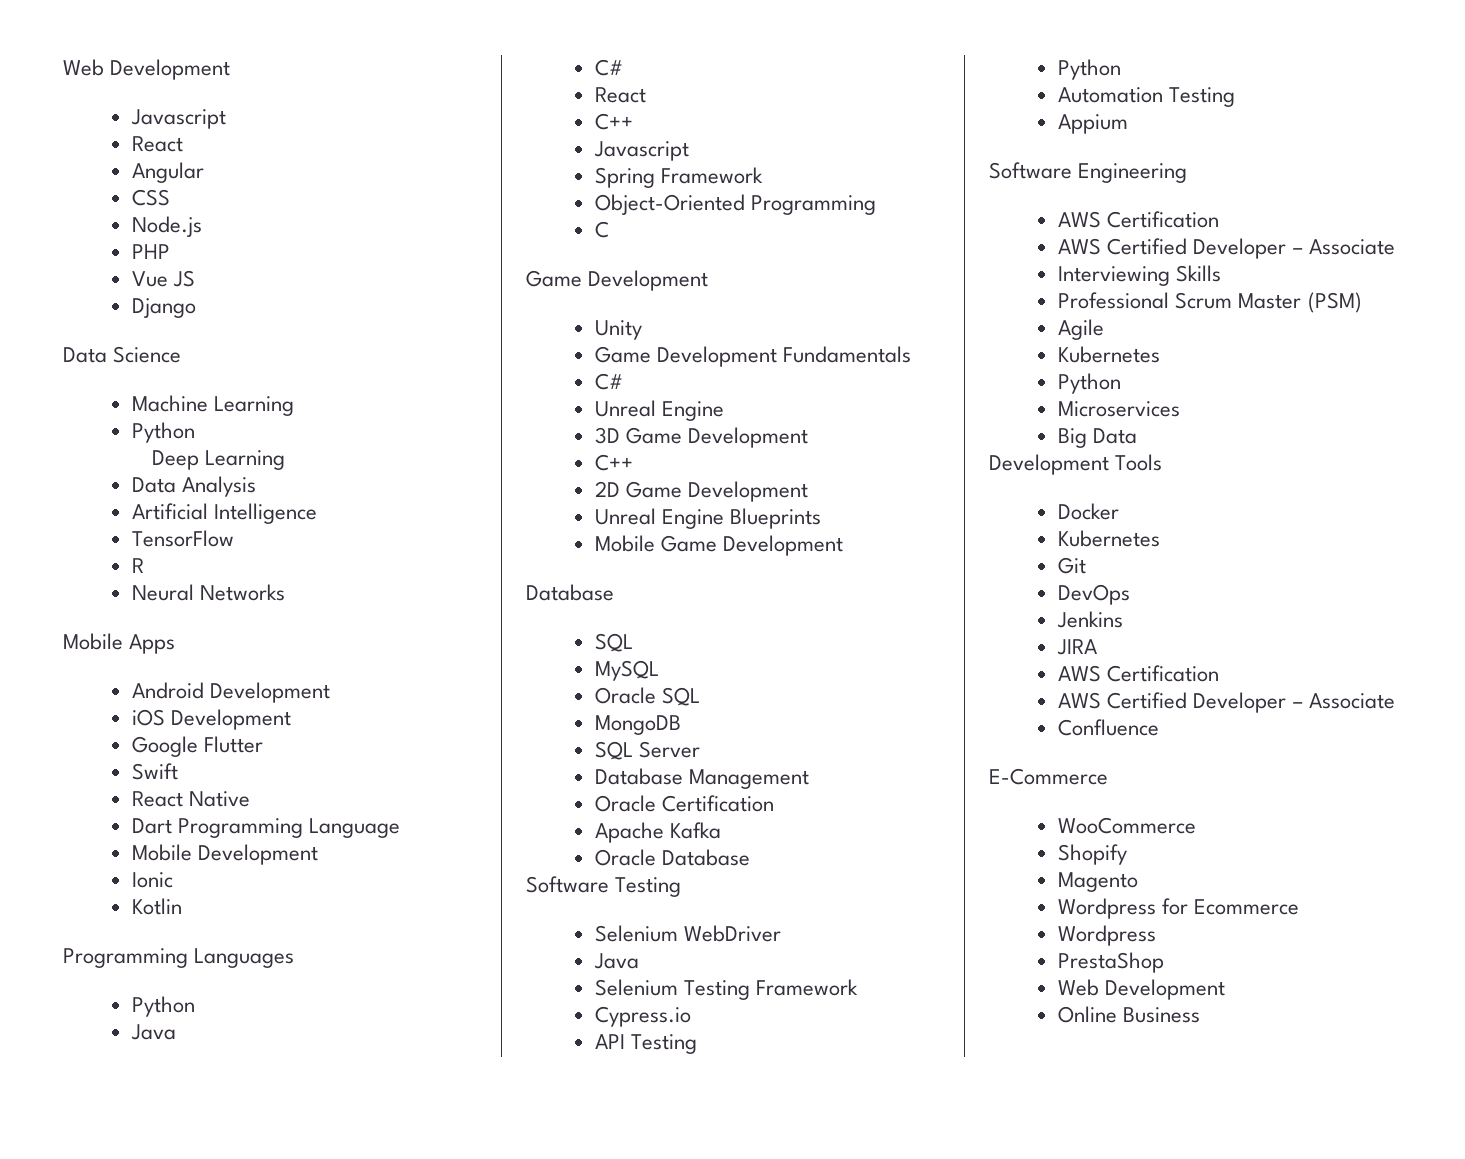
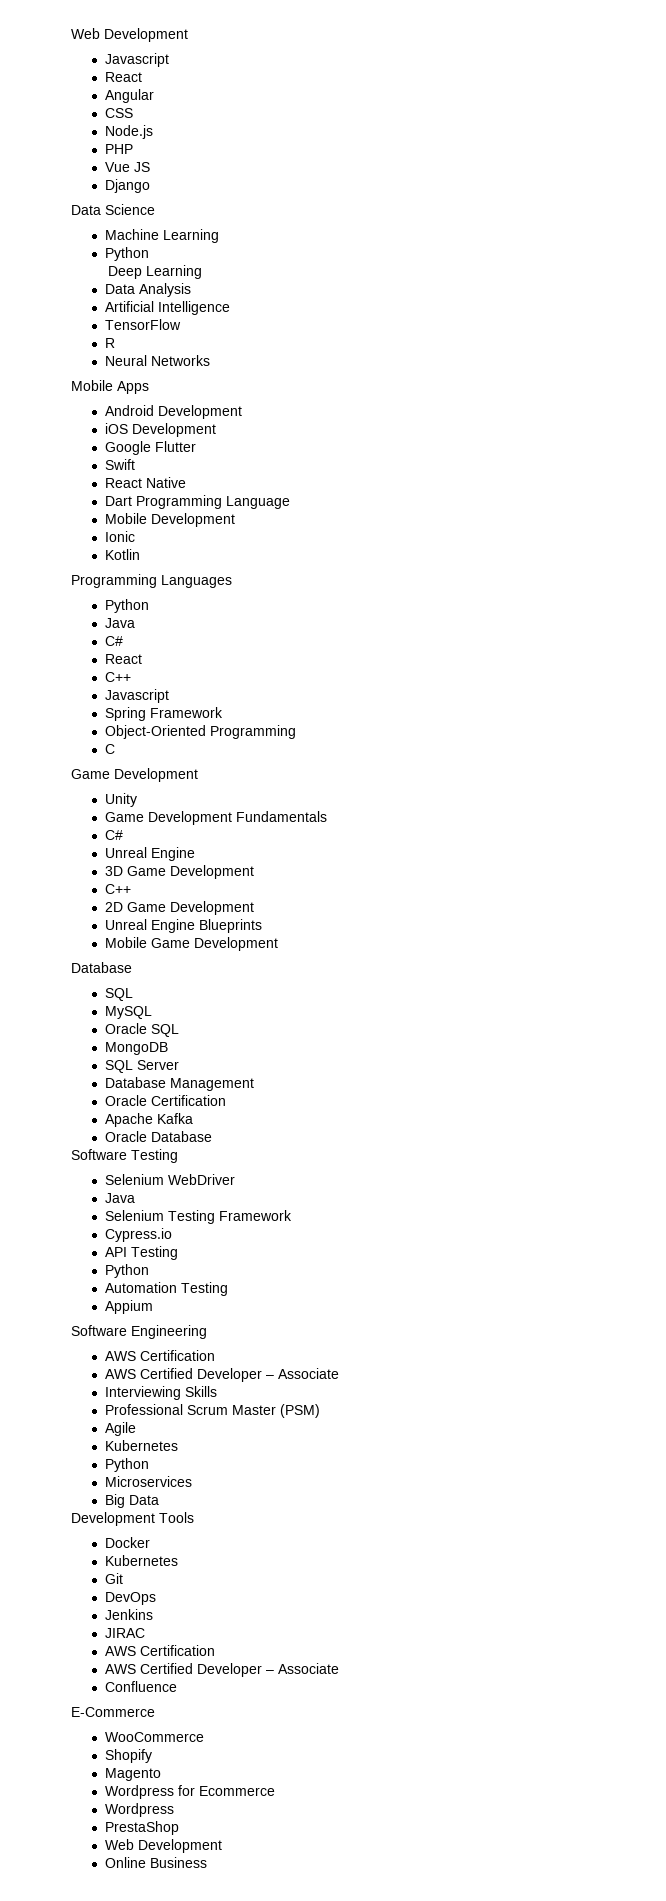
- JIRA
+ JIRAC

